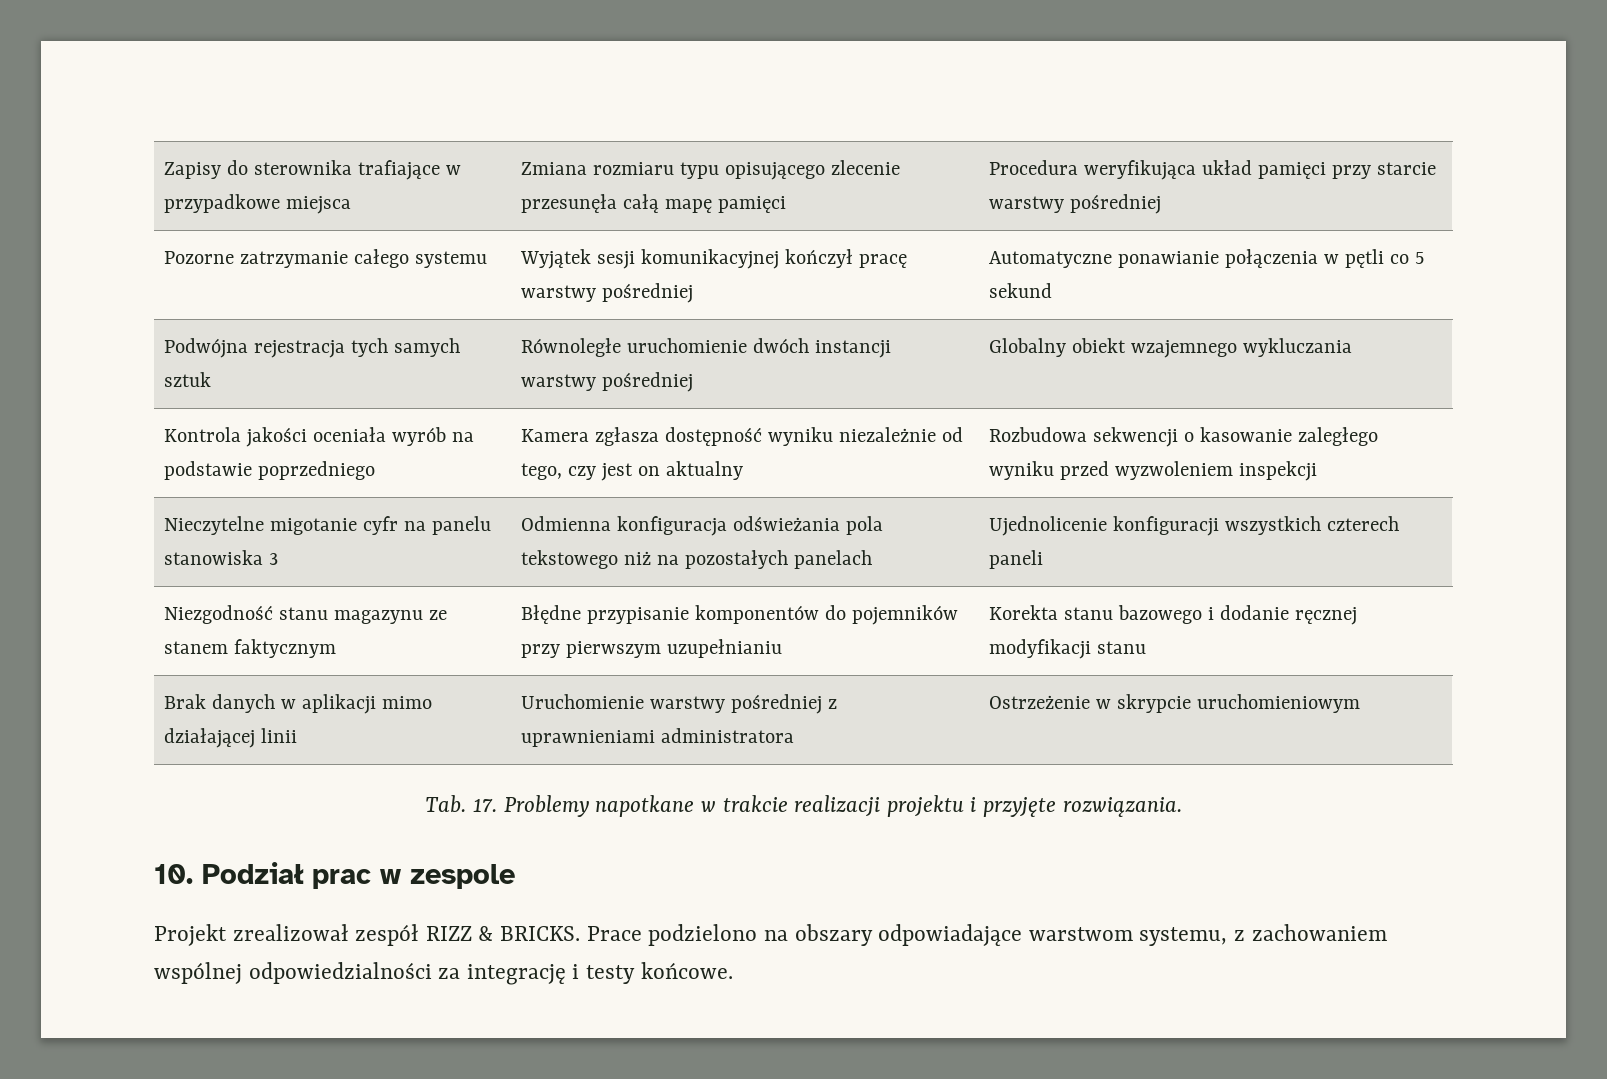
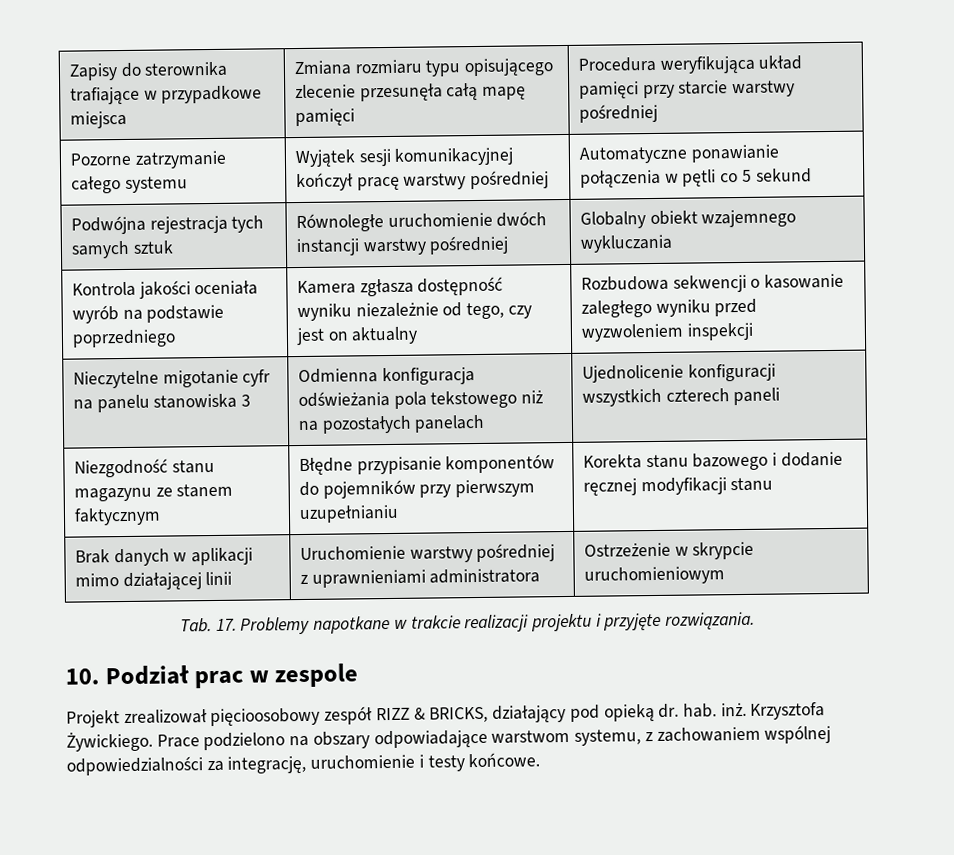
- Projekt zrealizował zespół RIZZ & BRICKS.
+ Projekt zrealizował pięcioosobowy zespół RIZZ & BRICKS, działający pod opieką dr. hab. inż. Krzysztofa Żywickiego.
- Prace podzielono na obszary odpowiadające warstwom systemu, z zachowaniem wspólnej odpowiedzialności za integrację i testy końcowe.
+ Prace podzielono na obszary odpowiadające warstwom systemu, z zachowaniem wspólnej odpowiedzialności za integrację, uruchomienie i testy końcowe.

